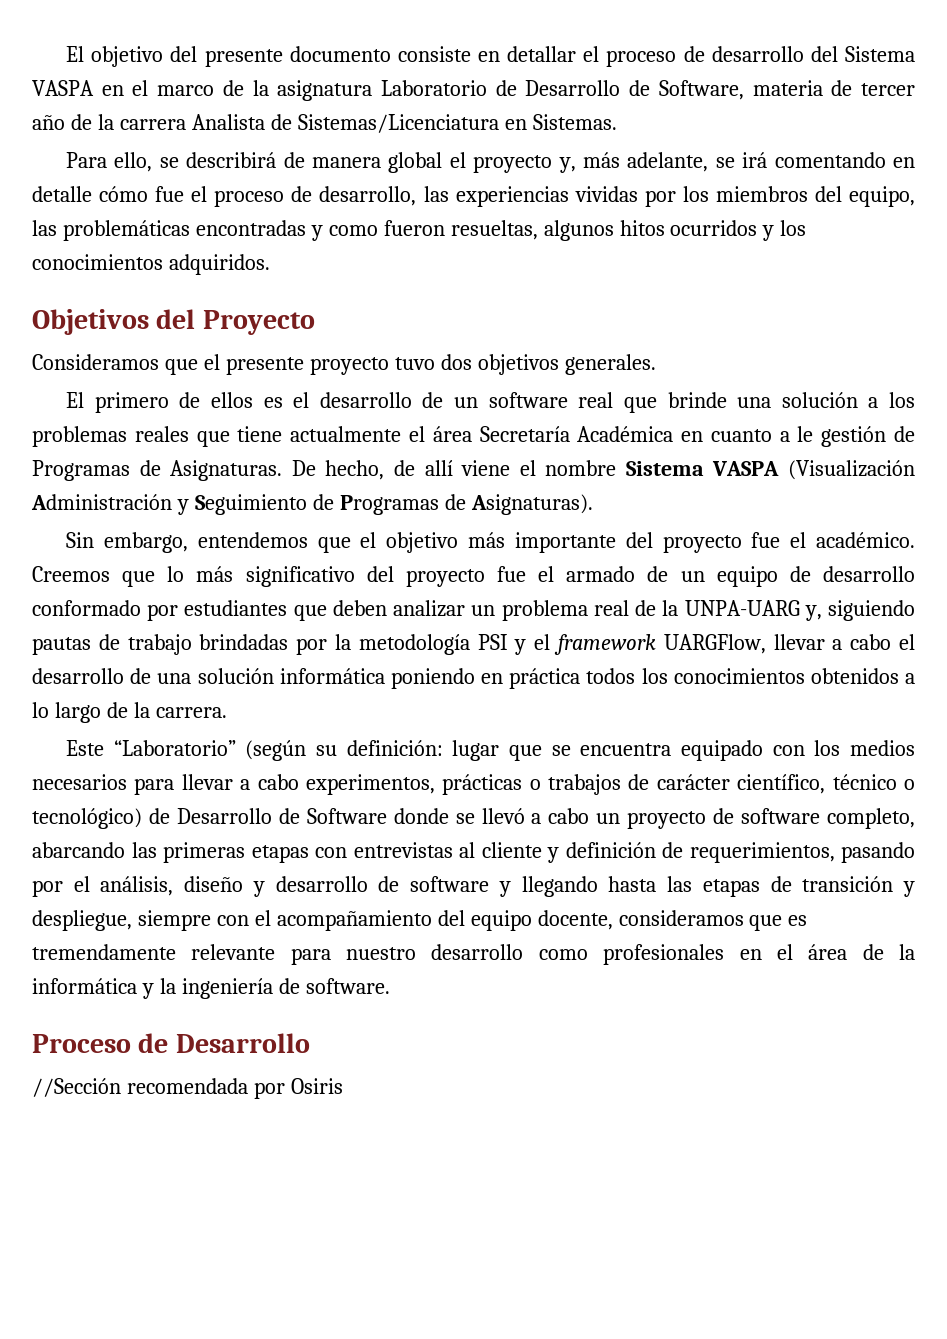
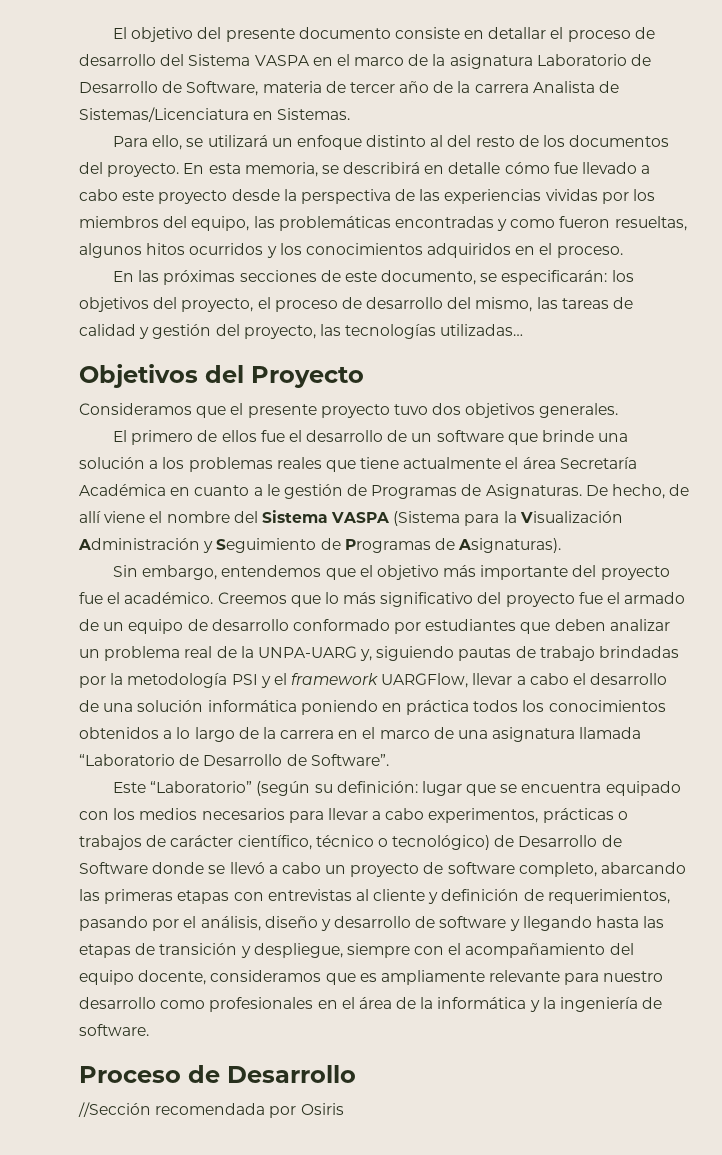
- Para ello, se describirá de manera global el proyecto y, más adelante, se irá comentando en detalle cómo fue el proceso de desarrollo, las experiencias vividas por los miembros del equipo, las problemáticas encontradas y como fueron resueltas, algunos hitos ocurridos y los conocimientos adquiridos.
+ Para ello, se utilizará un enfoque distinto al del resto de los documentos del proyecto. En esta memoria, se describirá en detalle cómo fue llevado a cabo este proyecto desde la perspectiva de las experiencias vividas por los miembros del equipo, las problemáticas encontradas y como fueron resueltas, algunos hitos ocurridos y los conocimientos adquiridos en el proceso.
+ En las próximas secciones de este documento, se especificarán: los objetivos del proyecto, el proceso de desarrollo del mismo, las tareas de calidad y gestión del proyecto, las tecnologías utilizadas…
- El primero de ellos es el desarrollo de un software real que brinde una solución a los problemas reales que tiene actualmente el área Secretaría Académica en cuanto a le gestión de Programas de Asignaturas.
+ El primero de ellos fue el desarrollo de un software que brinde una solución a los problemas reales que tiene actualmente el área Secretaría Académica en cuanto a le gestión de Programas de Asignaturas.
- De hecho, de allí viene el nombre Sistema VASPA (Visualización Administración y Seguimiento de Programas de Asignaturas).
+ De hecho, de allí viene el nombre del Sistema VASPA (Sistema para la Visualización Administración y Seguimiento de Programas de Asignaturas).
- Creemos que lo más significativo del proyecto fue el armado de un equipo de desarrollo conformado por estudiantes que deben analizar un problema real de la UNPA-UARG y, siguiendo pautas de trabajo brindadas por la metodología PSI y el framework UARGFlow, llevar a cabo el desarrollo de una solución informática poniendo en práctica todos los conocimientos obtenidos a lo largo de la carrera.
+ Creemos que lo más significativo del proyecto fue el armado de un equipo de desarrollo conformado por estudiantes que deben analizar un problema real de la UNPA-UARG y, siguiendo pautas de trabajo brindadas por la metodología PSI y el framework UARGFlow, llevar a cabo el desarrollo de una solución informática poniendo en práctica todos los conocimientos obtenidos a lo largo de la carrera en el marco de una asignatura llamada “Laboratorio de Desarrollo de Software”.
- lugar que se encuentra equipado con los medios necesarios para llevar a cabo experimentos, prácticas o trabajos de carácter científico, técnico o tecnológico) de Desarrollo de Software donde se llevó a cabo un proyecto de software completo, abarcando las primeras etapas con entrevistas al cliente y definición de requerimientos, pasando por el análisis, diseño y desarrollo de software y llegando hasta las etapas de transición y despliegue, siempre con el acompañamiento del equipo docente, consideramos que es tremendamente relevante para nuestro desarrollo como profesionales en el área de la informática y la ingeniería de software.
+ lugar que se encuentra equipado con los medios necesarios para llevar a cabo experimentos, prácticas o trabajos de carácter científico, técnico o tecnológico) de Desarrollo de Software donde se llevó a cabo un proyecto de software completo, abarcando las primeras etapas con entrevistas al cliente y definición de requerimientos, pasando por el análisis, diseño y desarrollo de software y llegando hasta las etapas de transición y despliegue, siempre con el acompañamiento del equipo docente, consideramos que es ampliamente relevante para nuestro desarrollo como profesionales en el área de la informática y la ingeniería de software.

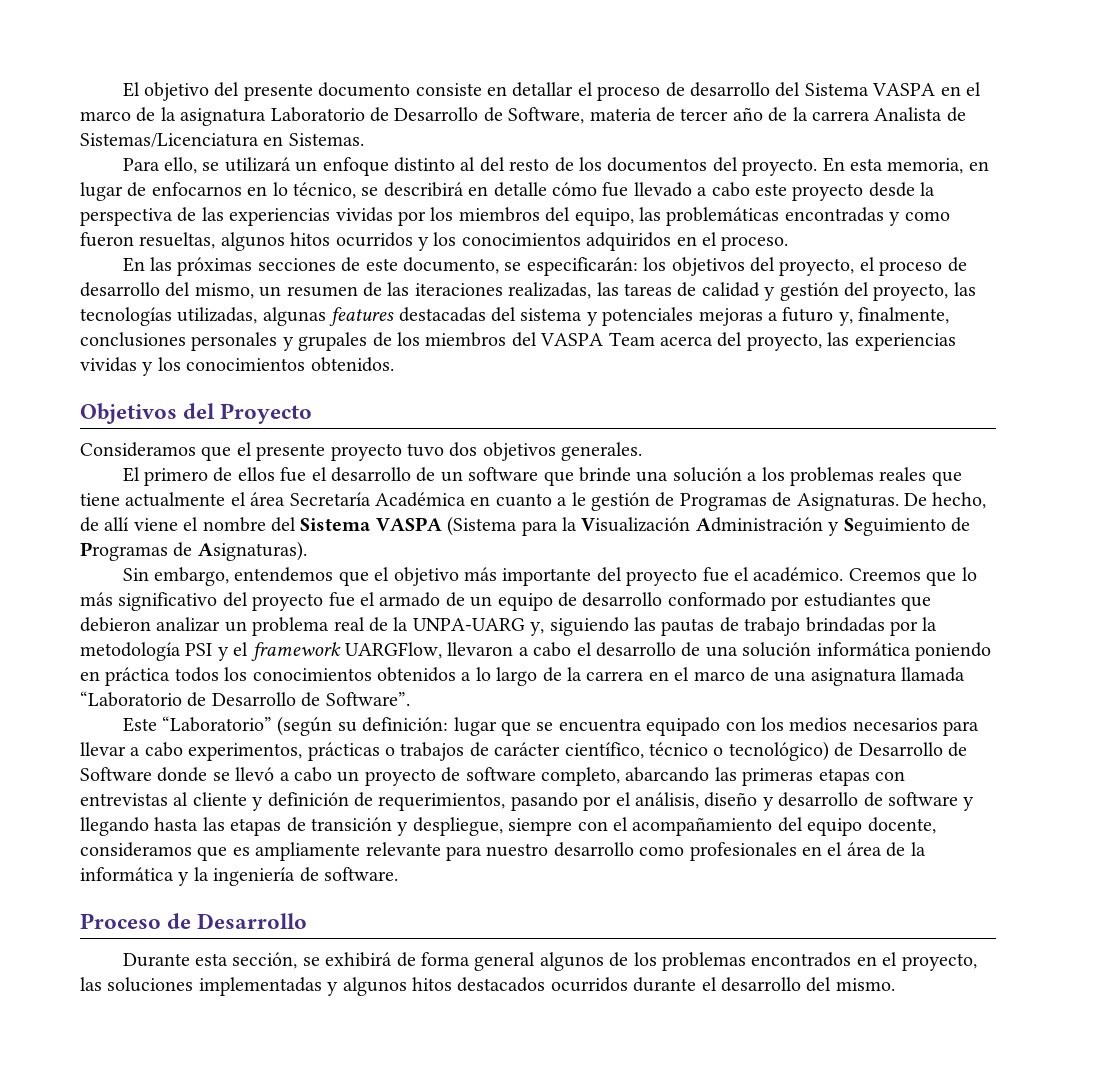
- En esta memoria, se describirá en detalle cómo fue llevado a cabo este proyecto desde la perspectiva de las experiencias vividas por los miembros del equipo, las problemáticas encontradas y como fueron resueltas, algunos hitos ocurridos y los conocimientos adquiridos en el proceso.
+ En esta memoria, en lugar de enfocarnos en lo técnico, se describirá en detalle cómo fue llevado a cabo este proyecto desde la perspectiva de las experiencias vividas por los miembros del equipo, las problemáticas encontradas y como fueron resueltas, algunos hitos ocurridos y los conocimientos adquiridos en el proceso.
- En las próximas secciones de este documento, se especificarán: los objetivos del proyecto, el proceso de desarrollo del mismo, las tareas de calidad y gestión del proyecto, las tecnologías utilizadas…
+ En las próximas secciones de este documento, se especificarán: los objetivos del proyecto, el proceso de desarrollo del mismo, un resumen de las iteraciones realizadas, las tareas de calidad y gestión del proyecto, las tecnologías utilizadas, algunas features destacadas del sistema y potenciales mejoras a futuro y, finalmente, conclusiones personales y grupales de los miembros del VASPA Team acerca del proyecto, las experiencias vividas y los conocimientos obtenidos.
- Creemos que lo más significativo del proyecto fue el armado de un equipo de desarrollo conformado por estudiantes que deben analizar un problema real de la UNPA-UARG y, siguiendo pautas de trabajo brindadas por la metodología PSI y el framework UARGFlow, llevar a cabo el desarrollo de una solución informática poniendo en práctica todos los conocimientos obtenidos a lo largo de la carrera en el marco de una asignatura llamada “Laboratorio de Desarrollo de Software”.
+ Creemos que lo más significativo del proyecto fue el armado de un equipo de desarrollo conformado por estudiantes que debieron analizar un problema real de la UNPA-UARG y, siguiendo las pautas de trabajo brindadas por la metodología PSI y el framework UARGFlow, llevaron a cabo el desarrollo de una solución informática poniendo en práctica todos los conocimientos obtenidos a lo largo de la carrera en el marco de una asignatura llamada “Laboratorio de Desarrollo de Software”.
- //Sección recomendada por Osiris
+ Durante esta sección, se exhibirá de forma general algunos de los problemas encontrados en el proyecto, las soluciones implementadas y algunos hitos destacados ocurridos durante el desarrollo del mismo.

